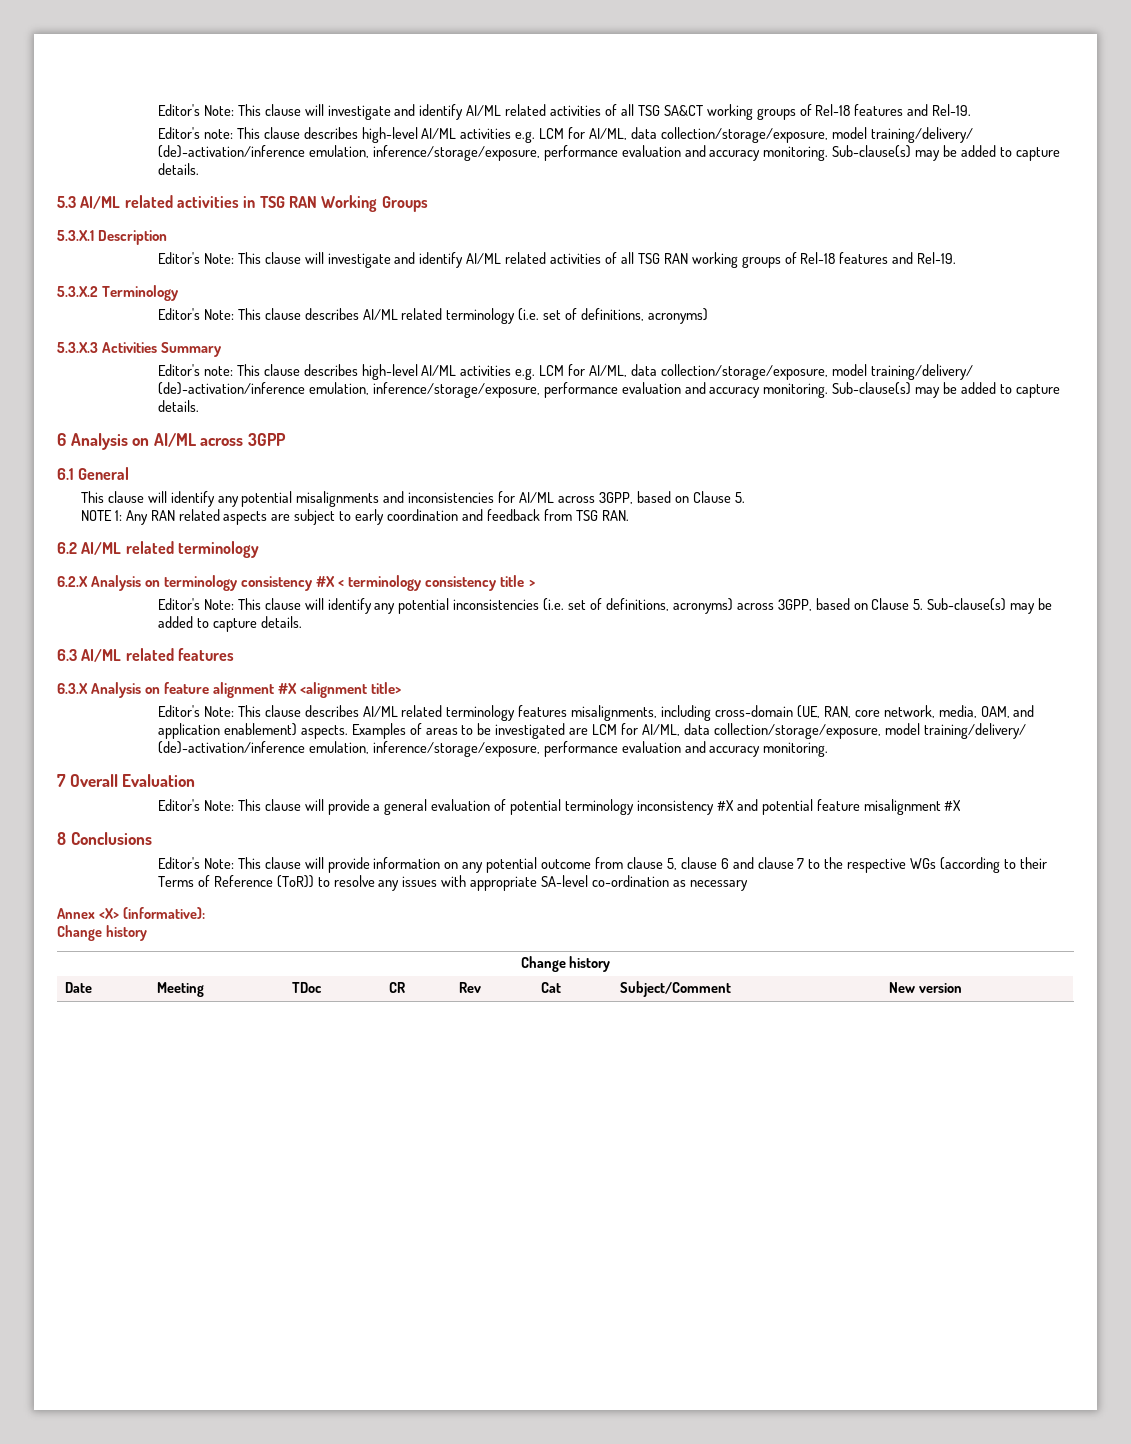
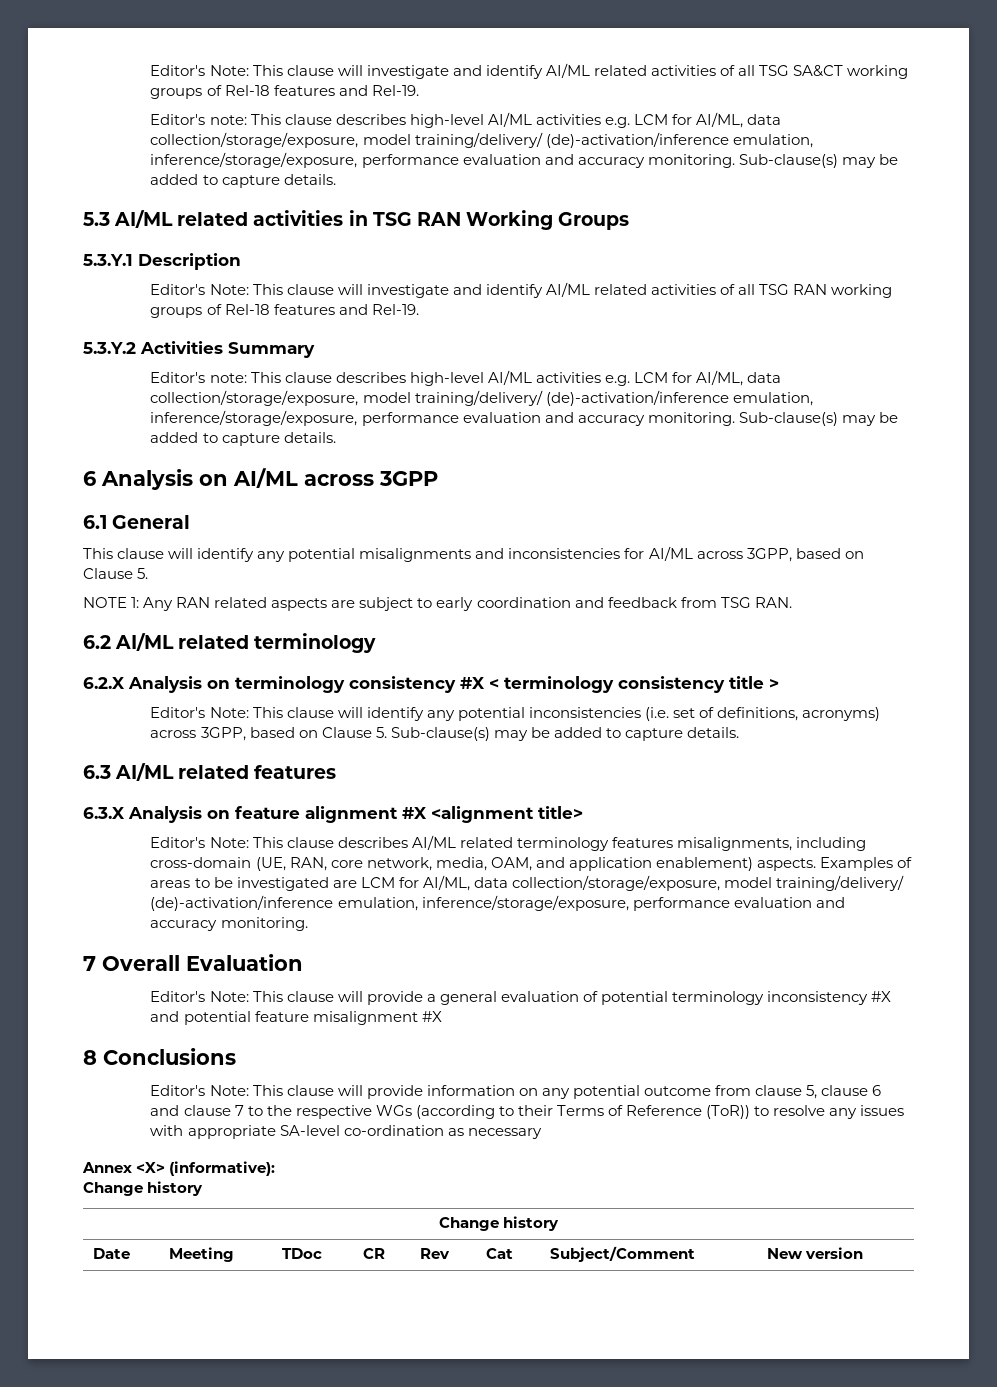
- 5.3.X.1 Description
+ 5.3.Y.1 Description
- 5.3.X.2 Terminology
- Editor's Note: This clause describes AI/ML related terminology (i.e. set of definitions, acronyms)
- 5.3.X.3 Activities Summary
+ 5.3.Y.2 Activities Summary

